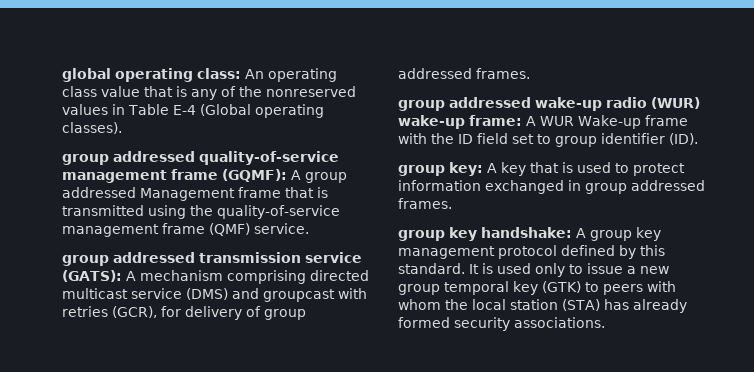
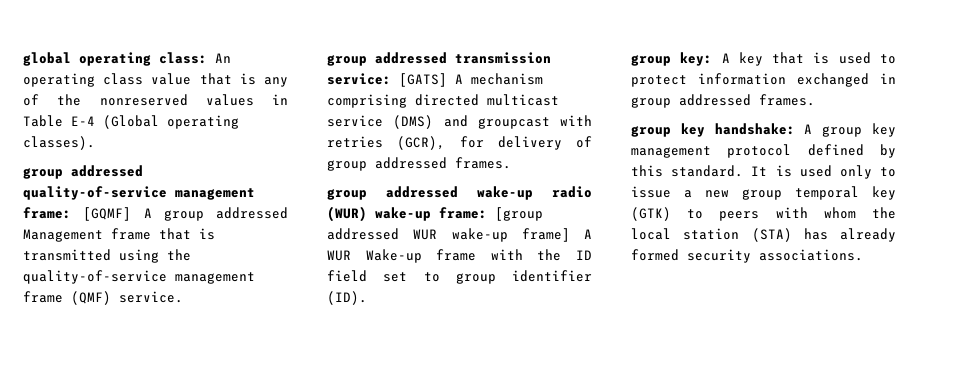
- group addressed quality-of-service management frame (GQMF): A group addressed Management frame that is transmitted using the quality-of-service management frame (QMF) service.
+ group addressed quality-of-service management frame: [GQMF] A group addressed Management frame that is transmitted using the quality-of-service management frame (QMF) service.
- group addressed transmission service (GATS): A mechanism comprising directed multicast service (DMS) and groupcast with retries (GCR), for delivery of group addressed frames.
+ group addressed transmission service: [GATS] A mechanism comprising directed multicast service (DMS) and groupcast with retries (GCR), for delivery of group addressed frames.
- group addressed wake-up radio (WUR) wake-up frame: A WUR Wake-up frame with the ID field set to group identifier (ID).
+ group addressed wake-up radio (WUR) wake-up frame: [group addressed WUR wake-up frame] A WUR Wake-up frame with the ID field set to group identifier (ID).

